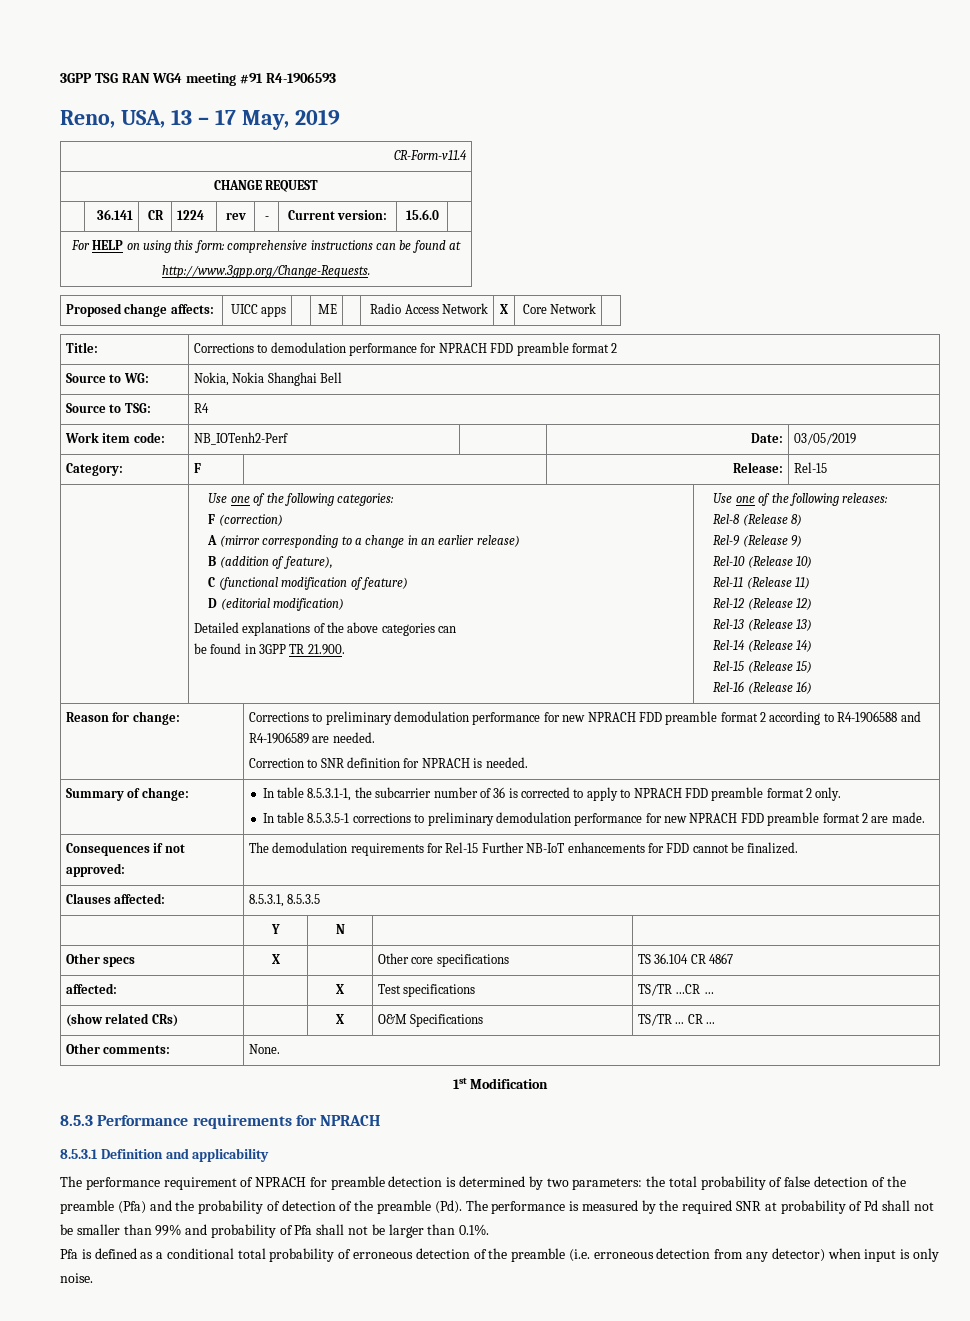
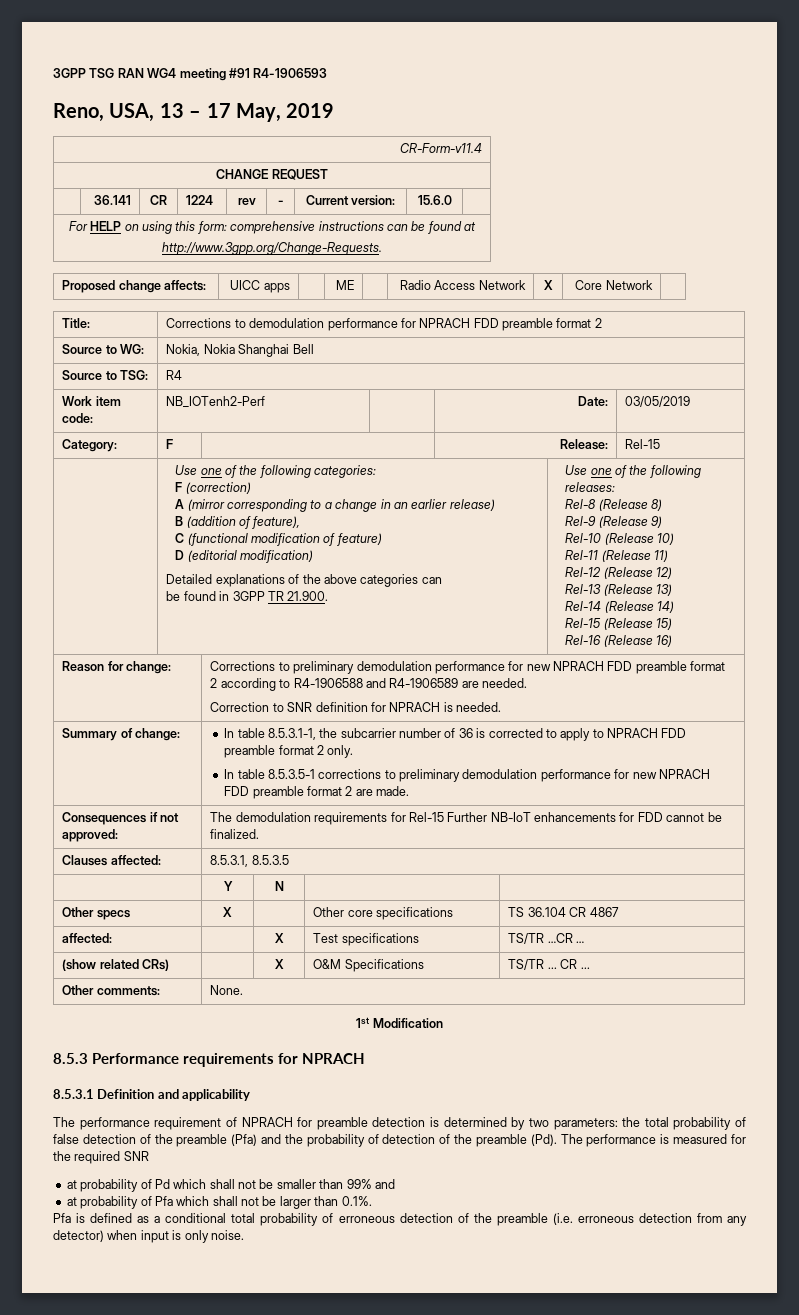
- The performance requirement of NPRACH for preamble detection is determined by two parameters: the total probability of false detection of the preamble (Pfa) and the probability of detection of the preamble (Pd). The performance is measured by the required SNR at probability of Pd shall not be smaller than 99% and probability of Pfa shall not be larger than 0.1%.
+ The performance requirement of NPRACH for preamble detection is determined by two parameters: the total probability of false detection of the preamble (Pfa) and the probability of detection of the preamble (Pd). The performance is measured for the required SNR
+ at probability of Pd which shall not be smaller than 99% and
+ at probability of Pfa which shall not be larger than 0.1%.

